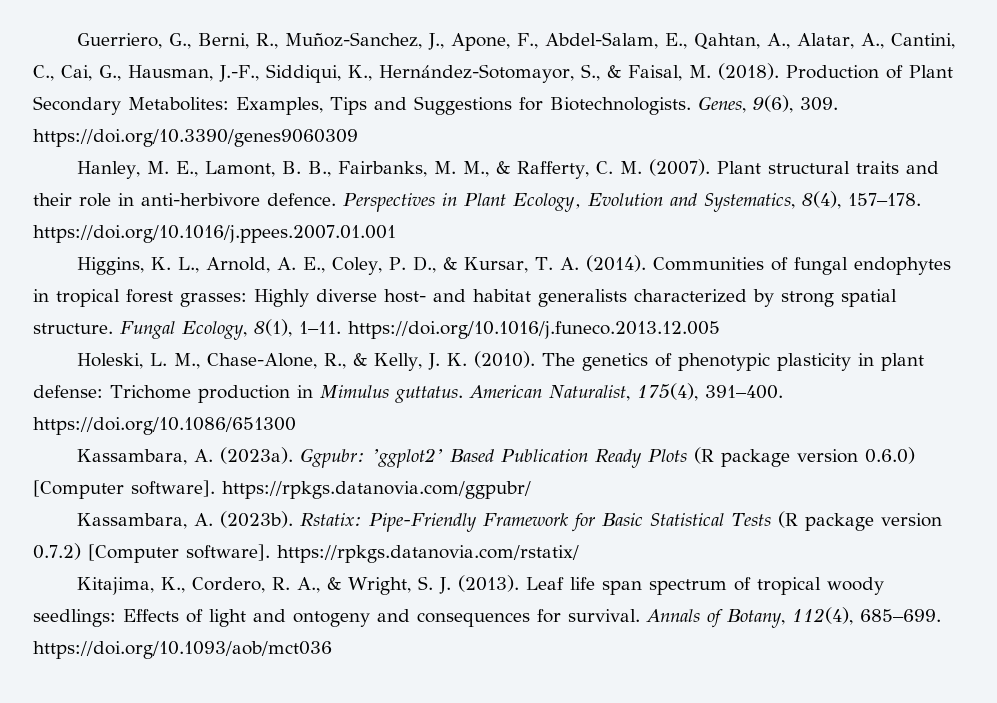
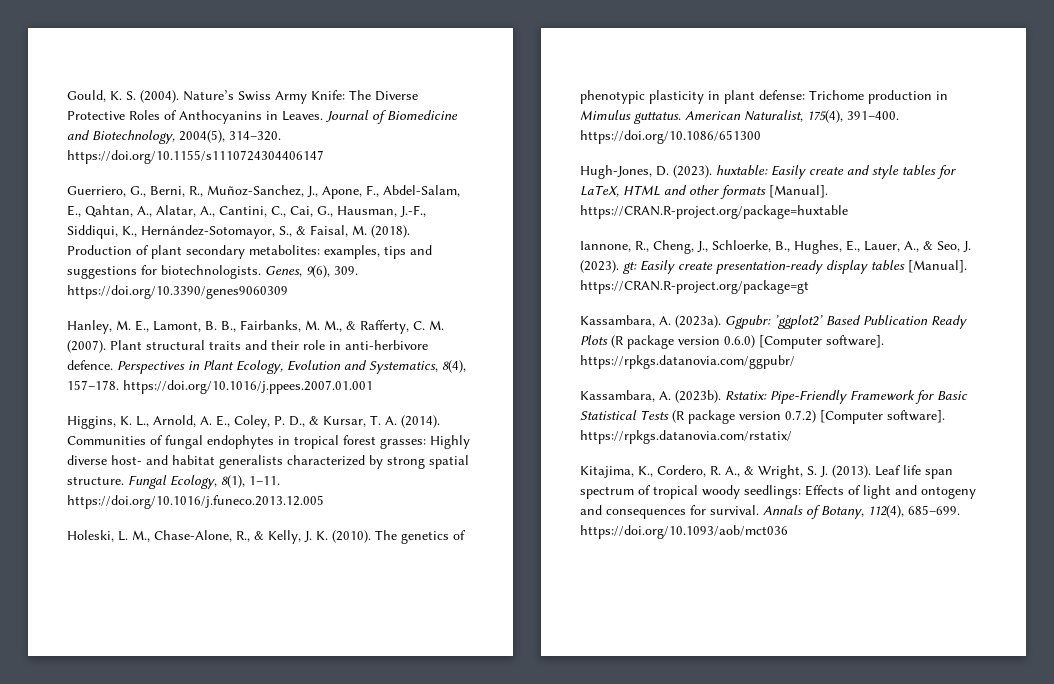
+ Gould, K. S. (2004). Nature’s Swiss Army Knife: The Diverse Protective Roles of Anthocyanins in Leaves. Journal of Biomedicine and Biotechnology, 2004(5), 314–320. https://doi.org/10.1155/s1110724304406147
- Production of Plant Secondary Metabolites: Examples, Tips and Suggestions for Biotechnologists.
+ Production of plant secondary metabolites: examples, tips and suggestions for biotechnologists.
+ Hugh-Jones, D. (2023). huxtable: Easily create and style tables for LaTeX, HTML and other formats [Manual]. https://CRAN.R-project.org/package=huxtable
+ Iannone, R., Cheng, J., Schloerke, B., Hughes, E., Lauer, A., & Seo, J. (2023). gt: Easily create presentation-ready display tables [Manual]. https://CRAN.R-project.org/package=gt

